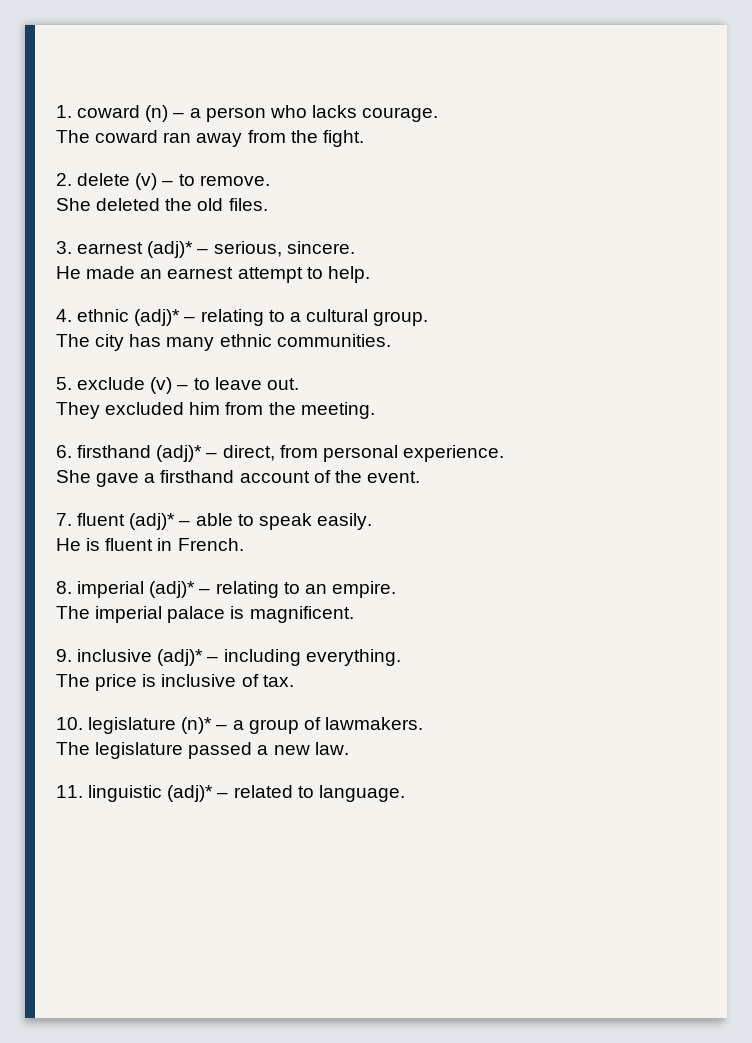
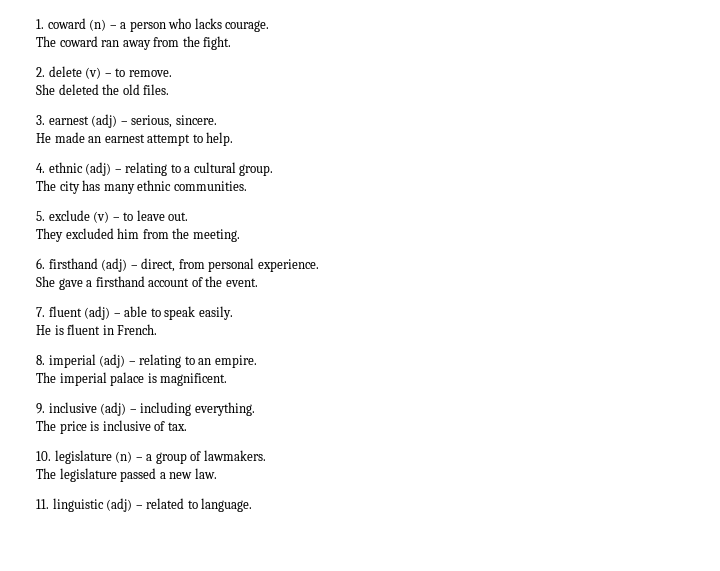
- 3. earnest (adj)* – serious, sincere.
+ 3. earnest (adj) – serious, sincere.
- 4. ethnic (adj)* – relating to a cultural group.
+ 4. ethnic (adj) – relating to a cultural group.
- 6. firsthand (adj)* – direct, from personal experience.
+ 6. firsthand (adj) – direct, from personal experience.
- 7. fluent (adj)* – able to speak easily.
+ 7. fluent (adj) – able to speak easily.
- 8. imperial (adj)* – relating to an empire.
+ 8. imperial (adj) – relating to an empire.
- 9. inclusive (adj)* – including everything.
+ 9. inclusive (adj) – including everything.
- 10. legislature (n)* – a group of lawmakers.
+ 10. legislature (n) – a group of lawmakers.
- 11. linguistic (adj)* – related to language.
+ 11. linguistic (adj) – related to language.

